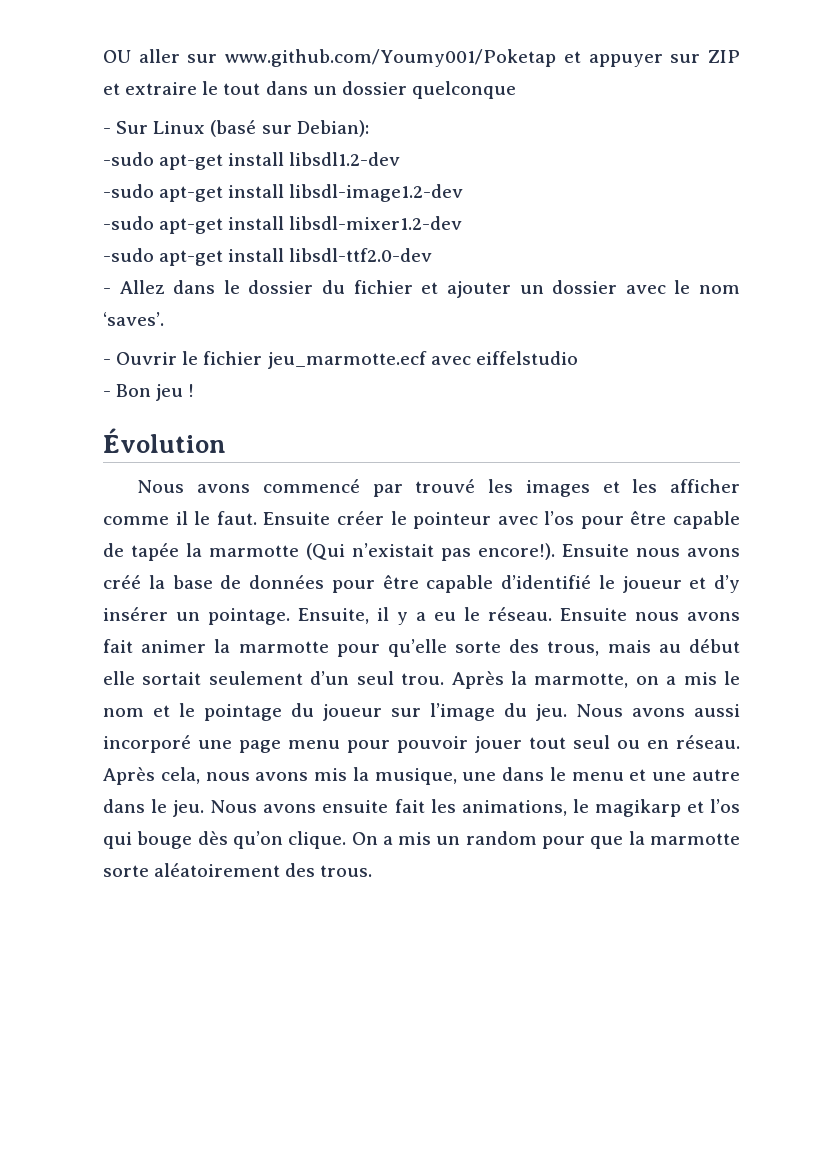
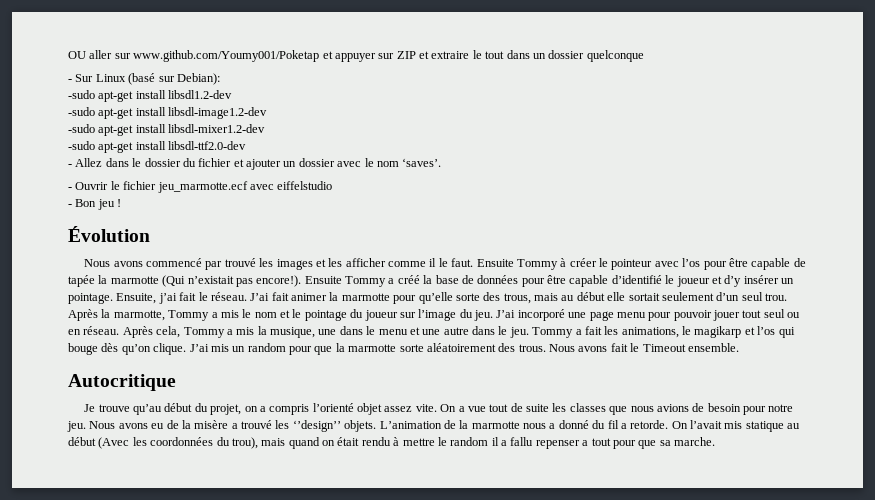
- Ensuite créer le pointeur avec l’os pour être capable de tapée la marmotte (Qui n’existait pas encore!).
+ Ensuite Tommy à créer le pointeur avec l’os pour être capable de tapée la marmotte (Qui n’existait pas encore!).
- Ensuite nous avons créé la base de données pour être capable d’identifié le joueur et d’y insérer un pointage.
+ Ensuite Tommy a créé la base de données pour être capable d’identifié le joueur et d’y insérer un pointage.
- Ensuite, il y a eu le réseau. Ensuite nous avons fait animer la marmotte pour qu’elle sorte des trous, mais au début elle sortait seulement d’un seul trou.
+ Ensuite, j’ai fait le réseau. J’ai fait animer la marmotte pour qu’elle sorte des trous, mais au début elle sortait seulement d’un seul trou.
- Après la marmotte, on a mis le nom et le pointage du joueur sur l’image du jeu.
+ Après la marmotte, Tommy a mis le nom et le pointage du joueur sur l’image du jeu.
- Nous avons aussi incorporé une page menu pour pouvoir jouer tout seul ou en réseau.
+ J’ai incorporé une page menu pour pouvoir jouer tout seul ou en réseau.
- Après cela, nous avons mis la musique, une dans le menu et une autre dans le jeu.
+ Après cela, Tommy a mis la musique, une dans le menu et une autre dans le jeu.
- Nous avons ensuite fait les animations, le magikarp et l’os qui bouge dès qu’on clique.
+ Tommy a fait les animations, le magikarp et l’os qui bouge dès qu’on clique.
- On a mis un random pour que la marmotte sorte aléatoirement des trous.
+ J’ai mis un random pour que la marmotte sorte aléatoirement des trous.
+ Nous avons fait le Timeout ensemble.
+ Autocritique
+ Je trouve qu’au début du projet, on a compris l’orienté objet assez vite. On a vue tout de suite les classes que nous avions de besoin pour notre jeu. Nous avons eu de la misère a trouvé les ‘’design’’ objets. L’animation de la marmotte nous a donné du fil a retorde. On l’avait mis statique au début (Avec les coordonnées du trou), mais quand on était rendu à mettre le random il a fallu repenser a tout pour que sa marche.

